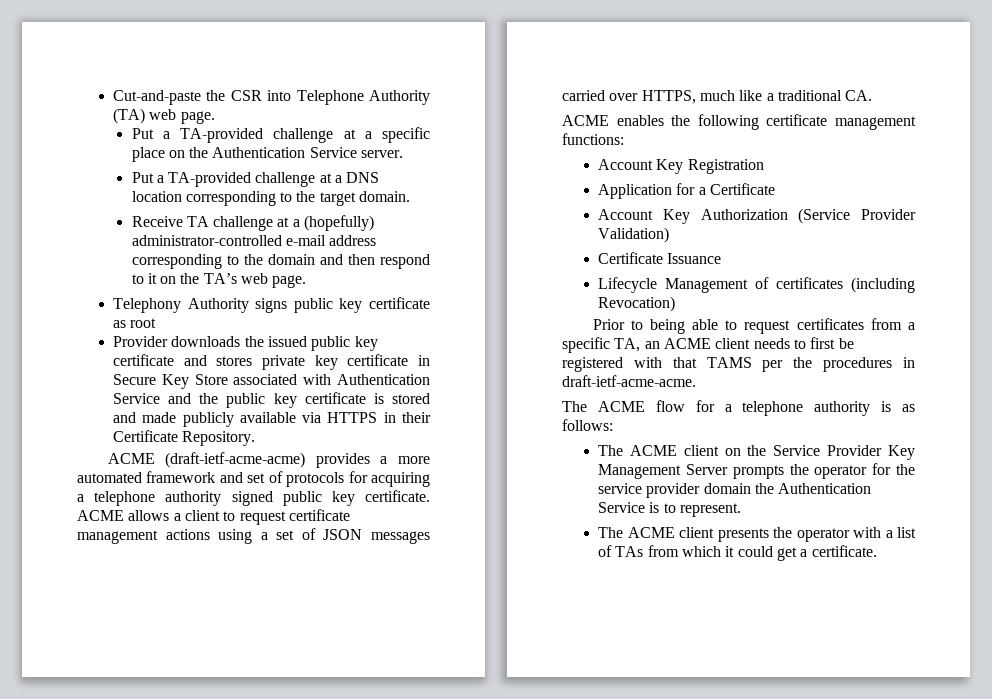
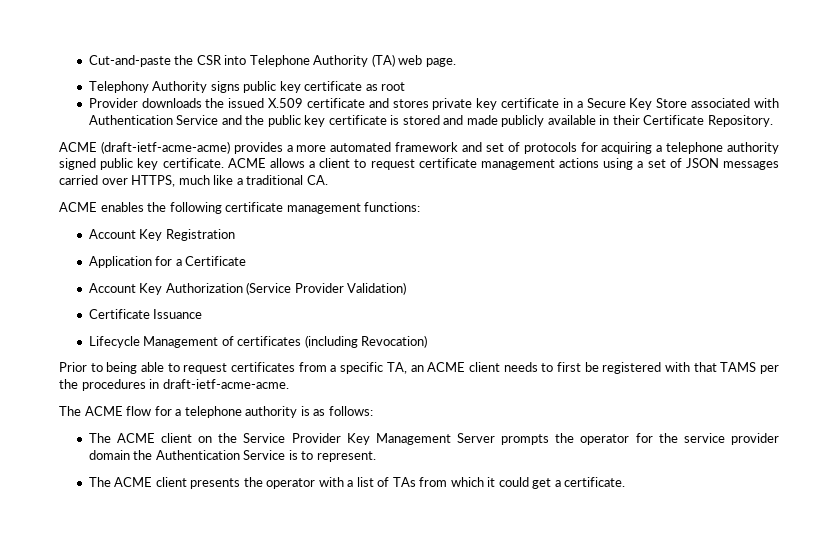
- Put a TA-provided challenge at a specific place on the Authentication Service server.
- Put a TA-provided challenge at a DNS location corresponding to the target domain.
- Receive TA challenge at a (hopefully) administrator-controlled e-mail address corresponding to the domain and then respond to it on the TA’s web page.
- Provider downloads the issued public key certificate and stores private key certificate in Secure Key Store associated with Authentication Service and the public key certificate is stored and made publicly available via HTTPS in their Certificate Repository.
+ Provider downloads the issued X.509 certificate and stores private key certificate in a Secure Key Store associated with Authentication Service and the public key certificate is stored and made publicly available in their Certificate Repository.

